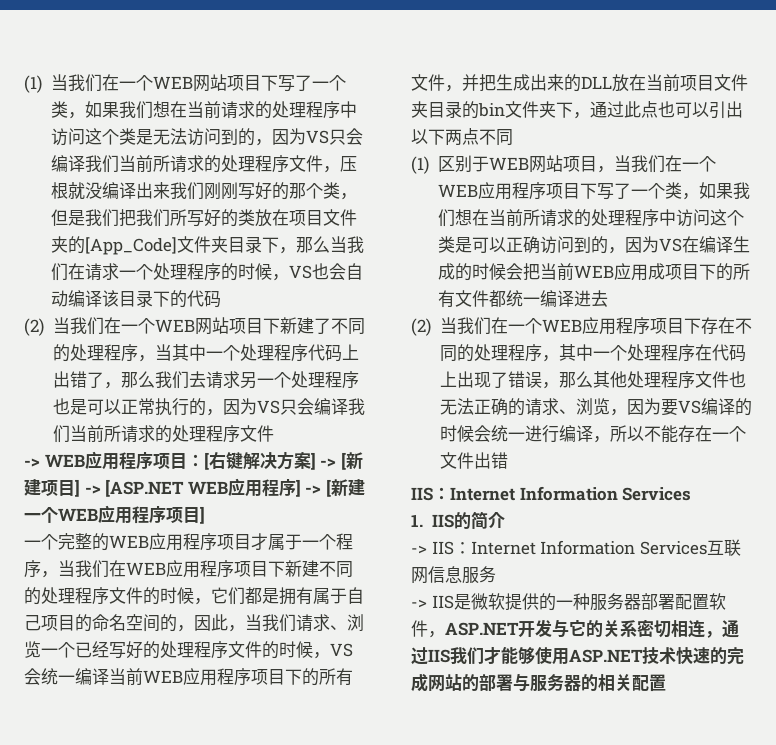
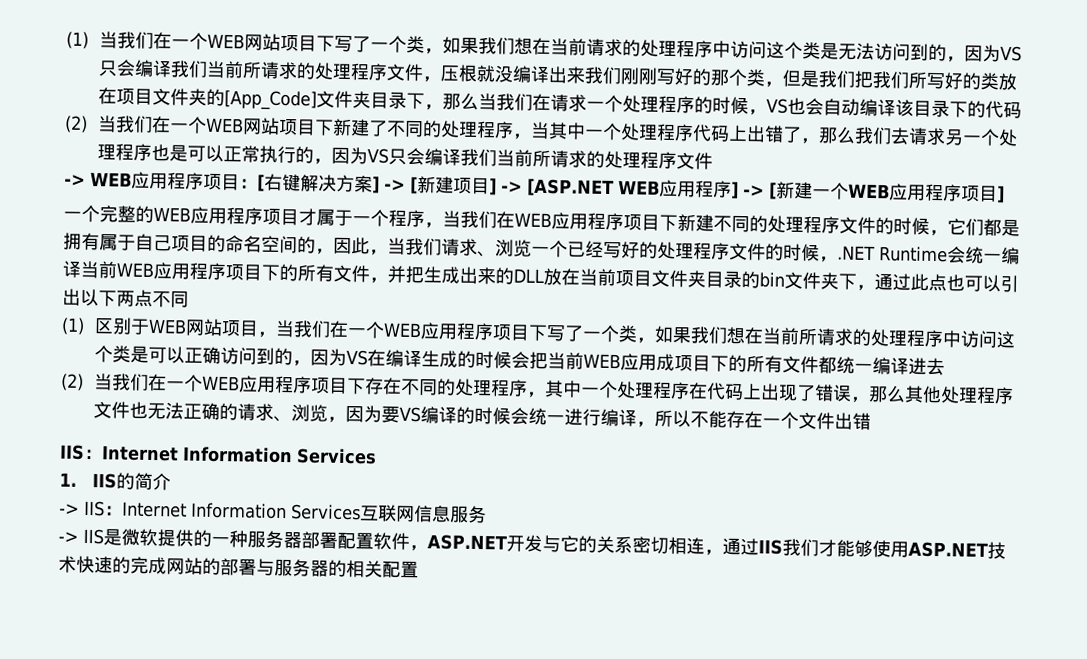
- 一个完整的WEB应用程序项目才属于一个程序，当我们在WEB应用程序项目下新建不同的处理程序文件的时候，它们都是拥有属于自己项目的命名空间的，因此，当我们请求、浏览一个已经写好的处理程序文件的时候，VS会统一编译当前WEB应用程序项目下的所有文件，并把生成出来的DLL放在当前项目文件夹目录的bin文件夹下，通过此点也可以引出以下两点不同
+ 一个完整的WEB应用程序项目才属于一个程序，当我们在WEB应用程序项目下新建不同的处理程序文件的时候，它们都是拥有属于自己项目的命名空间的，因此，当我们请求、浏览一个已经写好的处理程序文件的时候，.NET Runtime会统一编译当前WEB应用程序项目下的所有文件，并把生成出来的DLL放在当前项目文件夹目录的bin文件夹下，通过此点也可以引出以下两点不同

